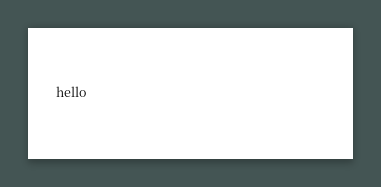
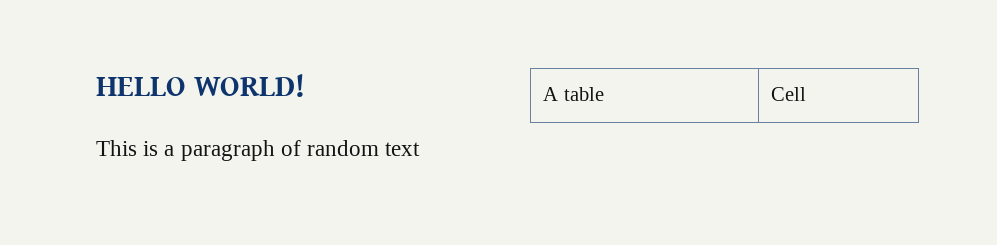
- hello
+ HELLO WORLD!
+ This is a paragraph of random text
+ A table | Cell

